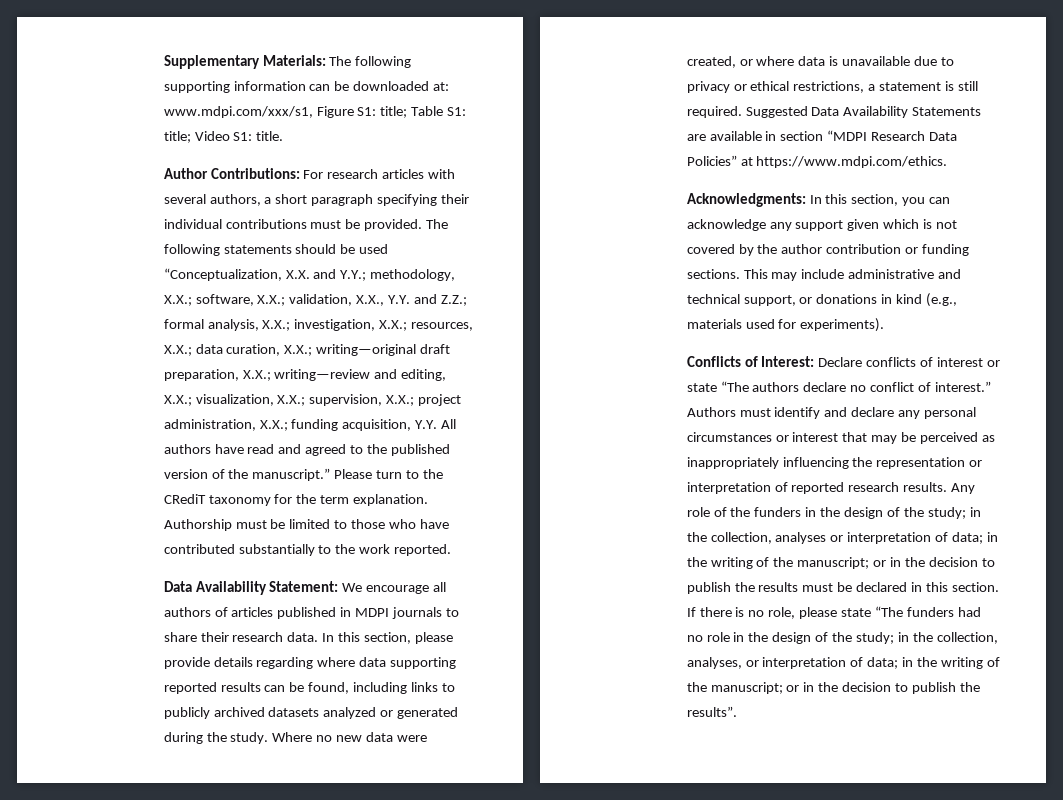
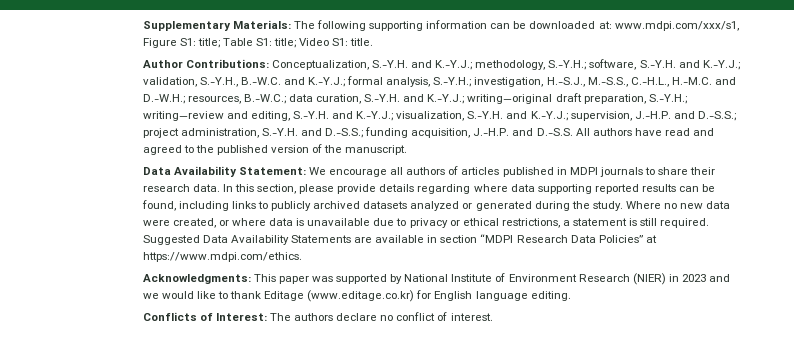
- Author Contributions: For research articles with several authors, a short paragraph specifying their individual contributions must be provided. The following statements should be used “Conceptualization, X.X. and Y.Y.; methodology, X.X.; software, X.X.; validation, X.X., Y.Y. and Z.Z.; formal analysis, X.X.; investigation, X.X.; resources, X.X.; data curation, X.X.; writing—original draft preparation, X.X.; writing—review and editing, X.X.; visualization, X.X.; supervision, X.X.; project administration, X.X.; funding acquisition, Y.Y. All authors have read and agreed to the published version of the manuscript.” Please turn to the CRediT taxonomy for the term explanation. Authorship must be limited to those who have contributed substantially to the work reported.
+ Author Contributions: Conceptualization, S.-Y.H. and K.-Y.J.; methodology, S.-Y.H.; software, S.-Y.H. and K.-Y.J.; validation, S.-Y.H., B.-W.C. and K.-Y.J.; formal analysis, S.-Y.H.; investigation, H.-S.J., M.-S.S., C.-H.L., H.-M.C. and D.-W.H.; resources, B.-W.C.; data curation, S.-Y.H. and K.-Y.J.; writing—original draft preparation, S.-Y.H.; writing—review and editing, S.-Y.H. and K.-Y.J.; visualization, S.-Y.H. and K.-Y.J.; supervision, J.-H.P. and D.-S.S.; project administration, S.-Y.H. and D.-S.S.; funding acquisition, J.-H.P. and D.-S.S. All authors have read and agreed to the published version of the manuscript.
- Acknowledgments: In this section, you can acknowledge any support given which is not covered by the author contribution or funding sections. This may include administrative and technical support, or donations in kind (e.g., materials used for experiments).
- Conflicts of Interest: Declare conflicts of interest or state “The authors declare no conflict of interest.” Authors must identify and declare any personal circumstances or interest that may be perceived as inappropriately influencing the representation or interpretation of reported research results. Any role of the funders in the design of the study; in the collection, analyses or interpretation of data; in the writing of the manuscript; or in the decision to publish the results must be declared in this section. If there is no role, please state “The funders had no role in the design of the study; in the collection, analyses, or interpretation of data; in the writing of the manuscript; or in the decision to publish the results”.
+ Acknowledgments: This paper was supported by National Institute of Environment Research (NIER) in 2023 and we would like to thank Editage (www.editage.co.kr) for English language editing.
+ Conflicts of Interest: The authors declare no conflict of interest.

